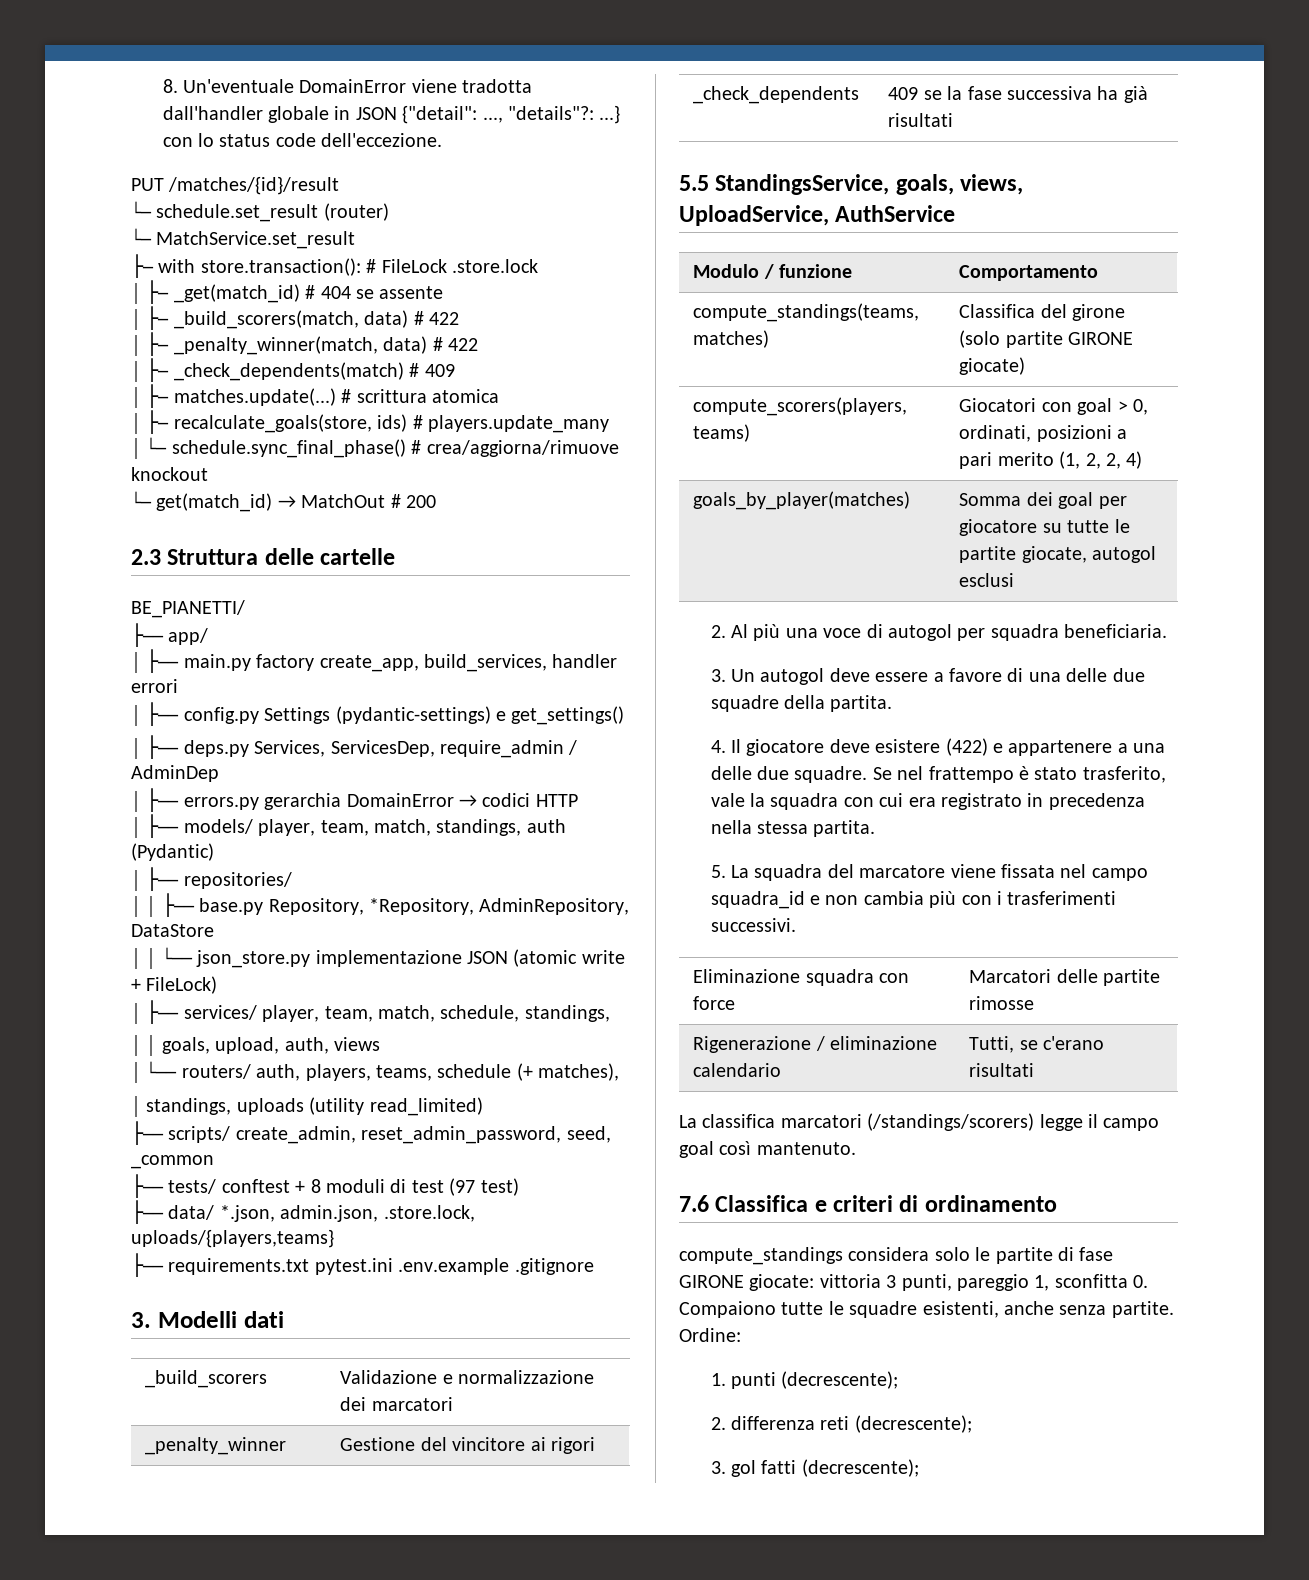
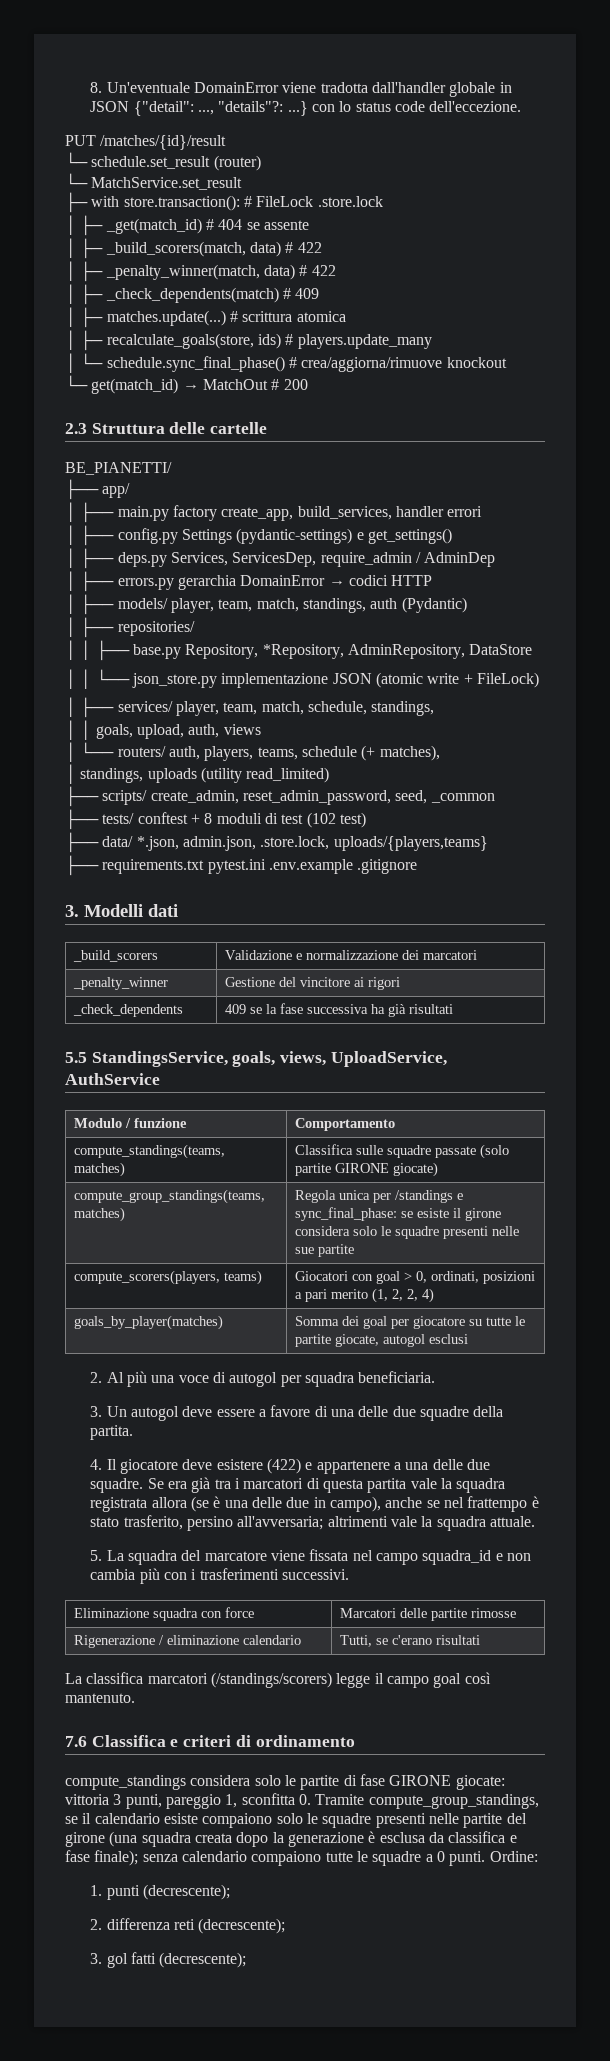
- ├── tests/ conftest + 8 moduli di test (97 test)
+ ├── tests/ conftest + 8 moduli di test (102 test)
- compute_standings(teams, matches) | Classifica del girone (solo partite GIRONE giocate)
+ compute_standings(teams, matches) | Classifica sulle squadre passate (solo partite GIRONE giocate)
+ compute_group_standings(teams, matches) | Regola unica per /standings e sync_final_phase: se esiste il girone considera solo le squadre presenti nelle sue partite
- Se nel frattempo è stato trasferito, vale la squadra con cui era registrato in precedenza nella stessa partita.
+ Se era già tra i marcatori di questa partita vale la squadra registrata allora (se è una delle due in campo), anche se nel frattempo è stato trasferito, persino all'avversaria; altrimenti vale la squadra attuale.
- compute_standings considera solo le partite di fase GIRONE giocate: vittoria 3 punti, pareggio 1, sconfitta 0. Compaiono tutte le squadre esistenti, anche senza partite.
+ compute_standings considera solo le partite di fase GIRONE giocate: vittoria 3 punti, pareggio 1, sconfitta 0. Tramite compute_group_standings, se il calendario esiste compaiono solo le squadre presenti nelle partite del girone (una squadra creata dopo la generazione è esclusa da classifica e fase finale); senza calendario compaiono tutte le squadre a 0 punti.

